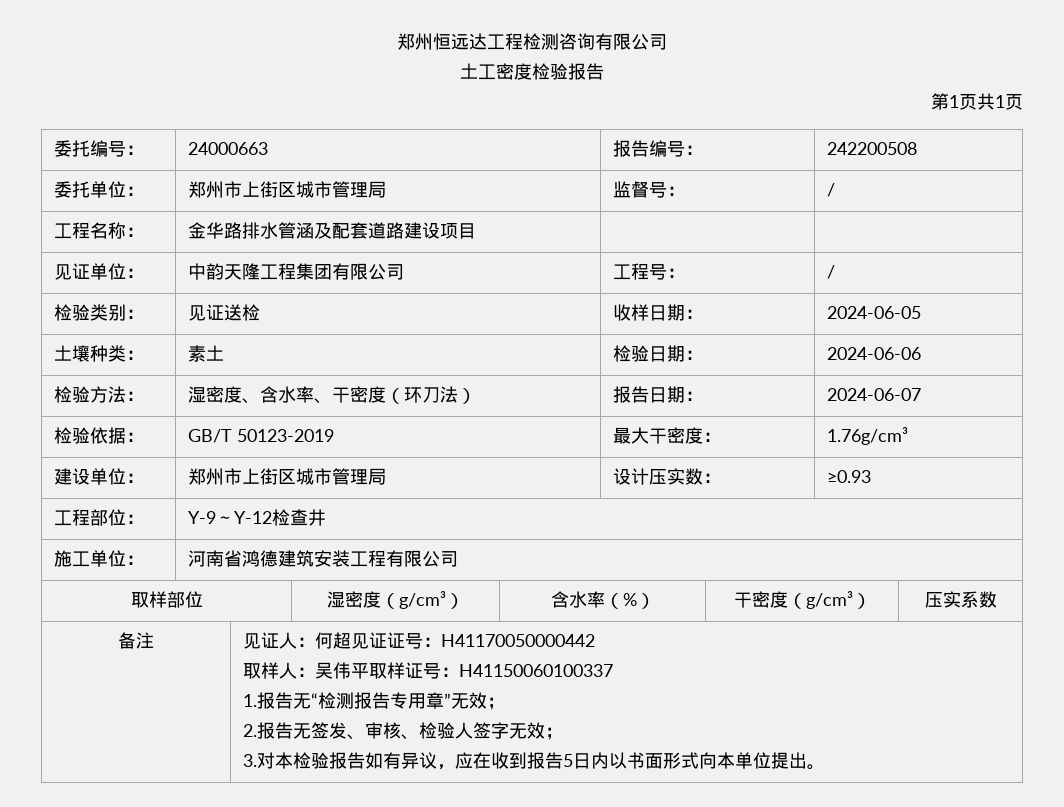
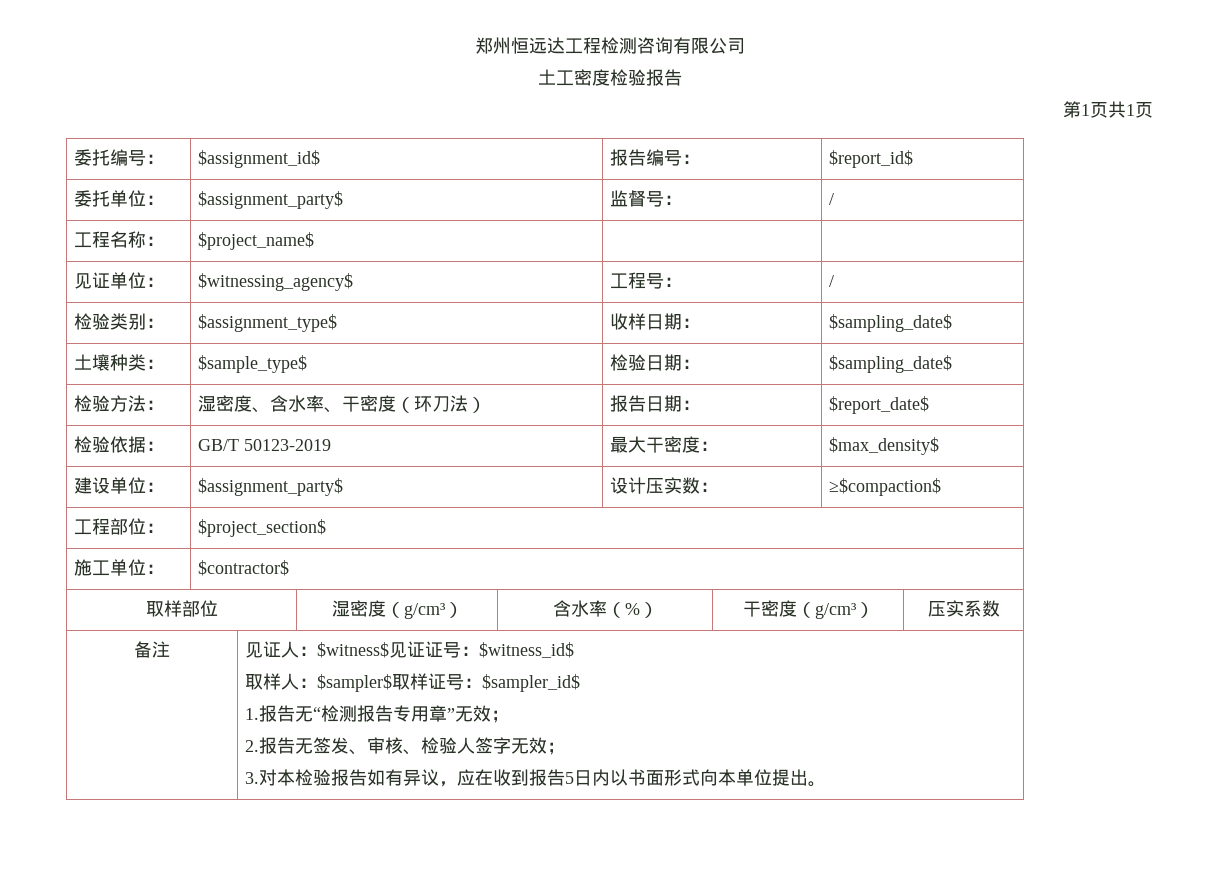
- 委托编号： | 24000663 | 报告编号： | 242200508
+ 委托编号： | $assignment_id$ | 报告编号： | $report_id$
- 委托单位： | 郑州市上街区城市管理局 | 监督号： | /
+ 委托单位： | $assignment_party$ | 监督号： | /
- 工程名称： | 金华路排水管涵及配套道路建设项目 | |
- 见证单位： | 中韵天隆工程集团有限公司 | 工程号： | /
+ 工程名称： | $project_name$ | |
+ 见证单位： | $witnessing_agency$ | 工程号： | /
- 检验类别： | 见证送检 | 收样日期： | 2024-06-05
+ 检验类别： | $assignment_type$ | 收样日期： | $sampling_date$
- 土壤种类： | 素土 | 检验日期： | 2024-06-06
+ 土壤种类： | $sample_type$ | 检验日期： | $sampling_date$
- 检验方法： | 湿密度、含水率、干密度（环刀法） | 报告日期： | 2024-06-07
+ 检验方法： | 湿密度、含水率、干密度（环刀法） | 报告日期： | $report_date$
- 检验依据： | GB/T 50123-2019 | 最大干密度： | 1.76g/cm³
+ 检验依据： | GB/T 50123-2019 | 最大干密度： | $max_density$
- 建设单位： | 郑州市上街区城市管理局 | 设计压实数： | ≥0.93
+ 建设单位： | $assignment_party$ | 设计压实数： | ≥$compaction$
- 工程部位： | Y-9～Y-12检查井
+ 工程部位： | $project_section$
- 施工单位： | 河南省鸿德建筑安装工程有限公司
+ 施工单位： | $contractor$
- 见证人：何超见证证号：H41170050000442
+ 见证人：$witness$见证证号：$witness_id$
- 取样人：吴伟平取样证号：H41150060100337
+ 取样人：$sampler$取样证号：$sampler_id$

